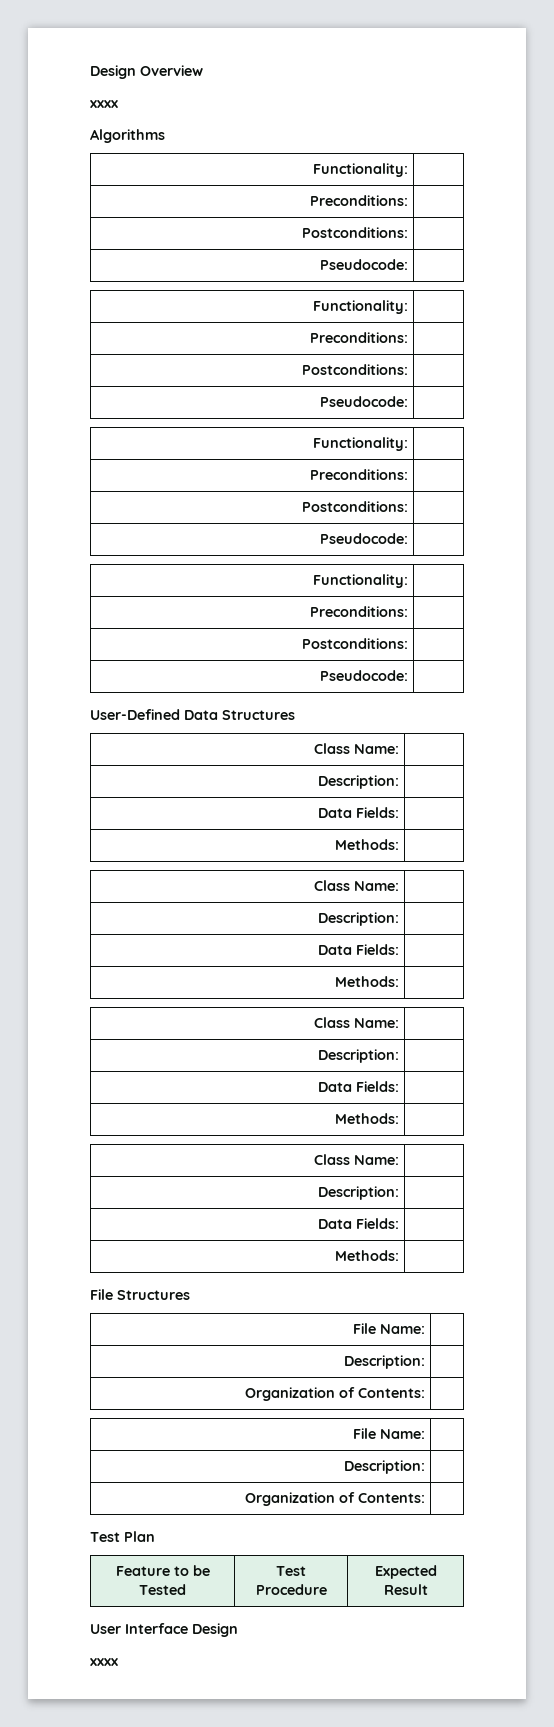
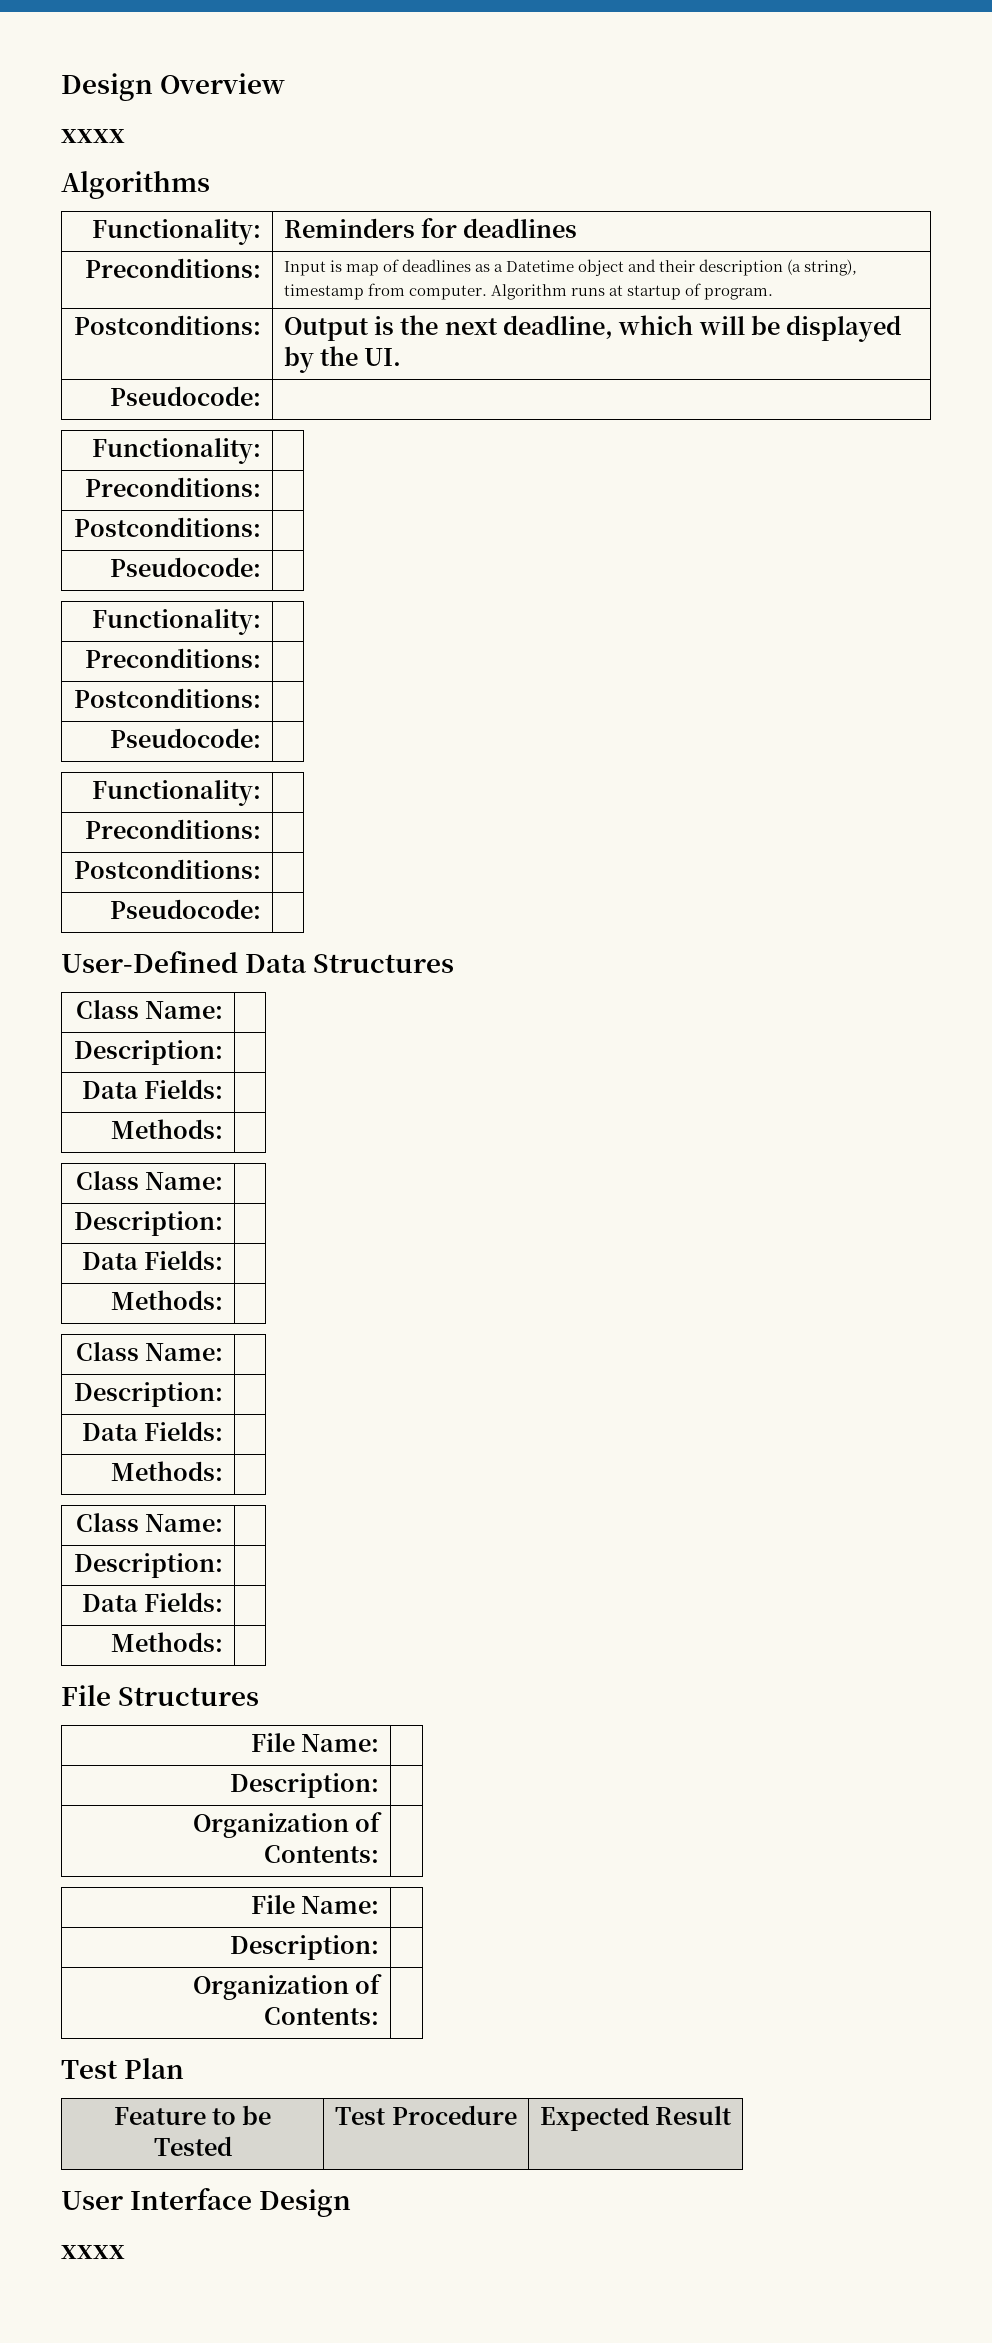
  Algorithms
- Functionality: |
- Preconditions: |
- Postconditions: |
+ Functionality: | Reminders for deadlines
+ Preconditions: | Input is map of deadlines as a Datetime object and their description (a string), timestamp from computer. Algorithm runs at startup of program.
+ Postconditions: | Output is the next deadline, which will be displayed by the UI.

